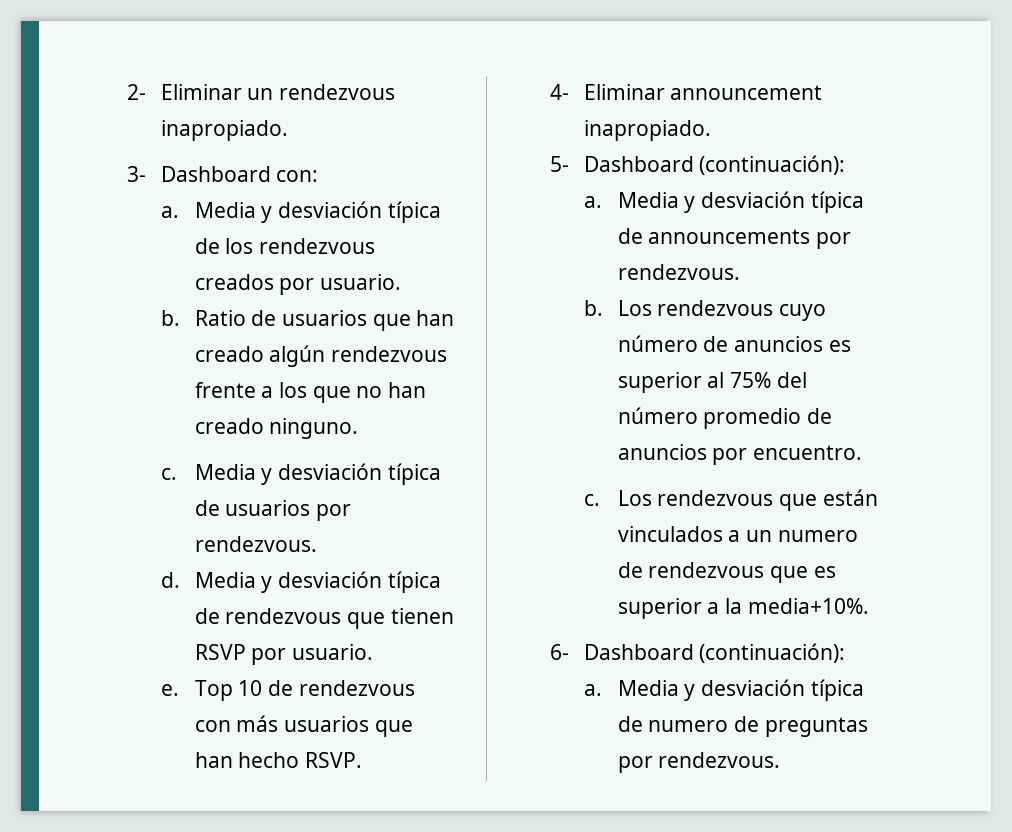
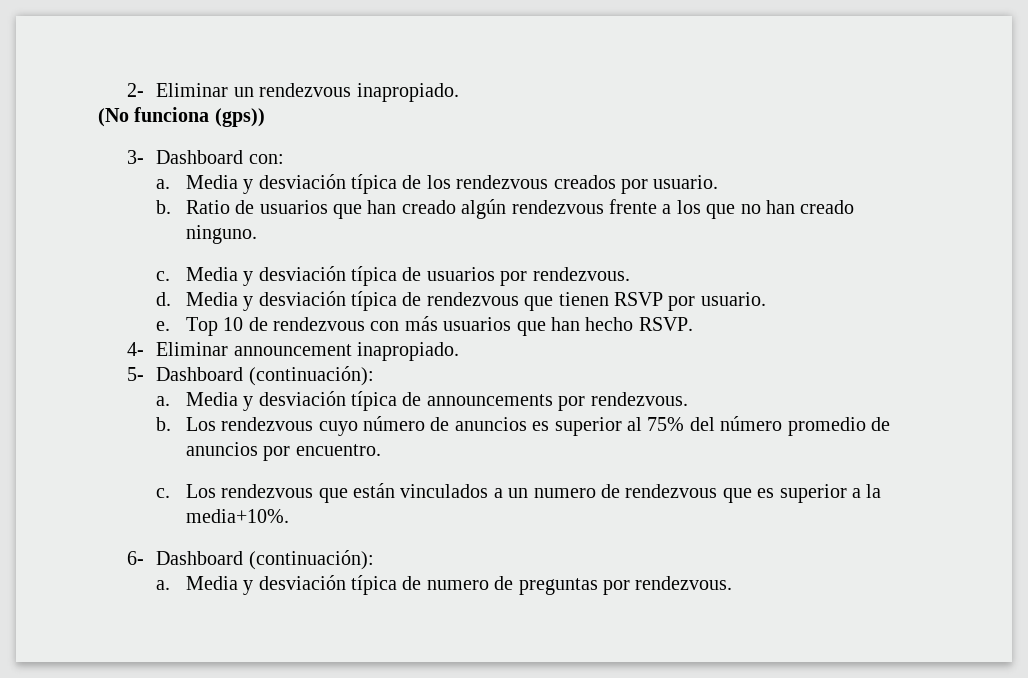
+ (No funciona (gps))

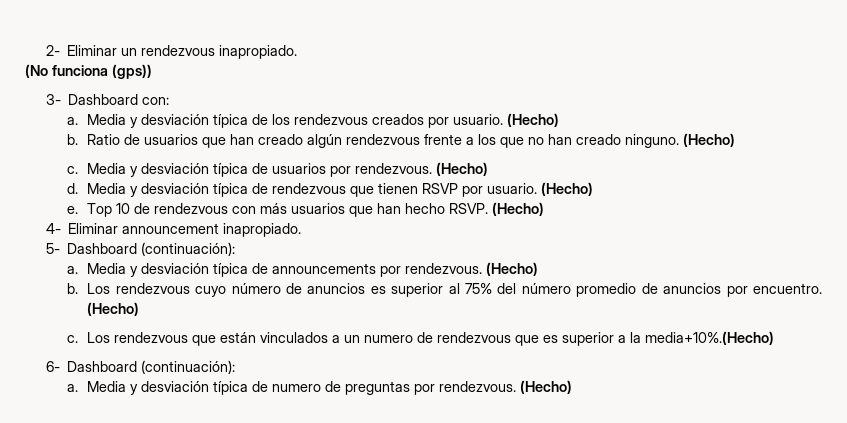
- Media y desviación típica de los rendezvous creados por usuario.
+ Media y desviación típica de los rendezvous creados por usuario. (Hecho)
- Ratio de usuarios que han creado algún rendezvous frente a los que no han creado ninguno.
+ Ratio de usuarios que han creado algún rendezvous frente a los que no han creado ninguno. (Hecho)
- Media y desviación típica de usuarios por rendezvous.
+ Media y desviación típica de usuarios por rendezvous. (Hecho)
- Media y desviación típica de rendezvous que tienen RSVP por usuario.
+ Media y desviación típica de rendezvous que tienen RSVP por usuario. (Hecho)
- Top 10 de rendezvous con más usuarios que han hecho RSVP.
+ Top 10 de rendezvous con más usuarios que han hecho RSVP. (Hecho)
- Media y desviación típica de announcements por rendezvous.
+ Media y desviación típica de announcements por rendezvous. (Hecho)
- Los rendezvous cuyo número de anuncios es superior al 75% del número promedio de anuncios por encuentro.
+ Los rendezvous cuyo número de anuncios es superior al 75% del número promedio de anuncios por encuentro. (Hecho)
- Los rendezvous que están vinculados a un numero de rendezvous que es superior a la media+10%.
+ Los rendezvous que están vinculados a un numero de rendezvous que es superior a la media+10%.(Hecho)
- Media y desviación típica de numero de preguntas por rendezvous.
+ Media y desviación típica de numero de preguntas por rendezvous. (Hecho)

